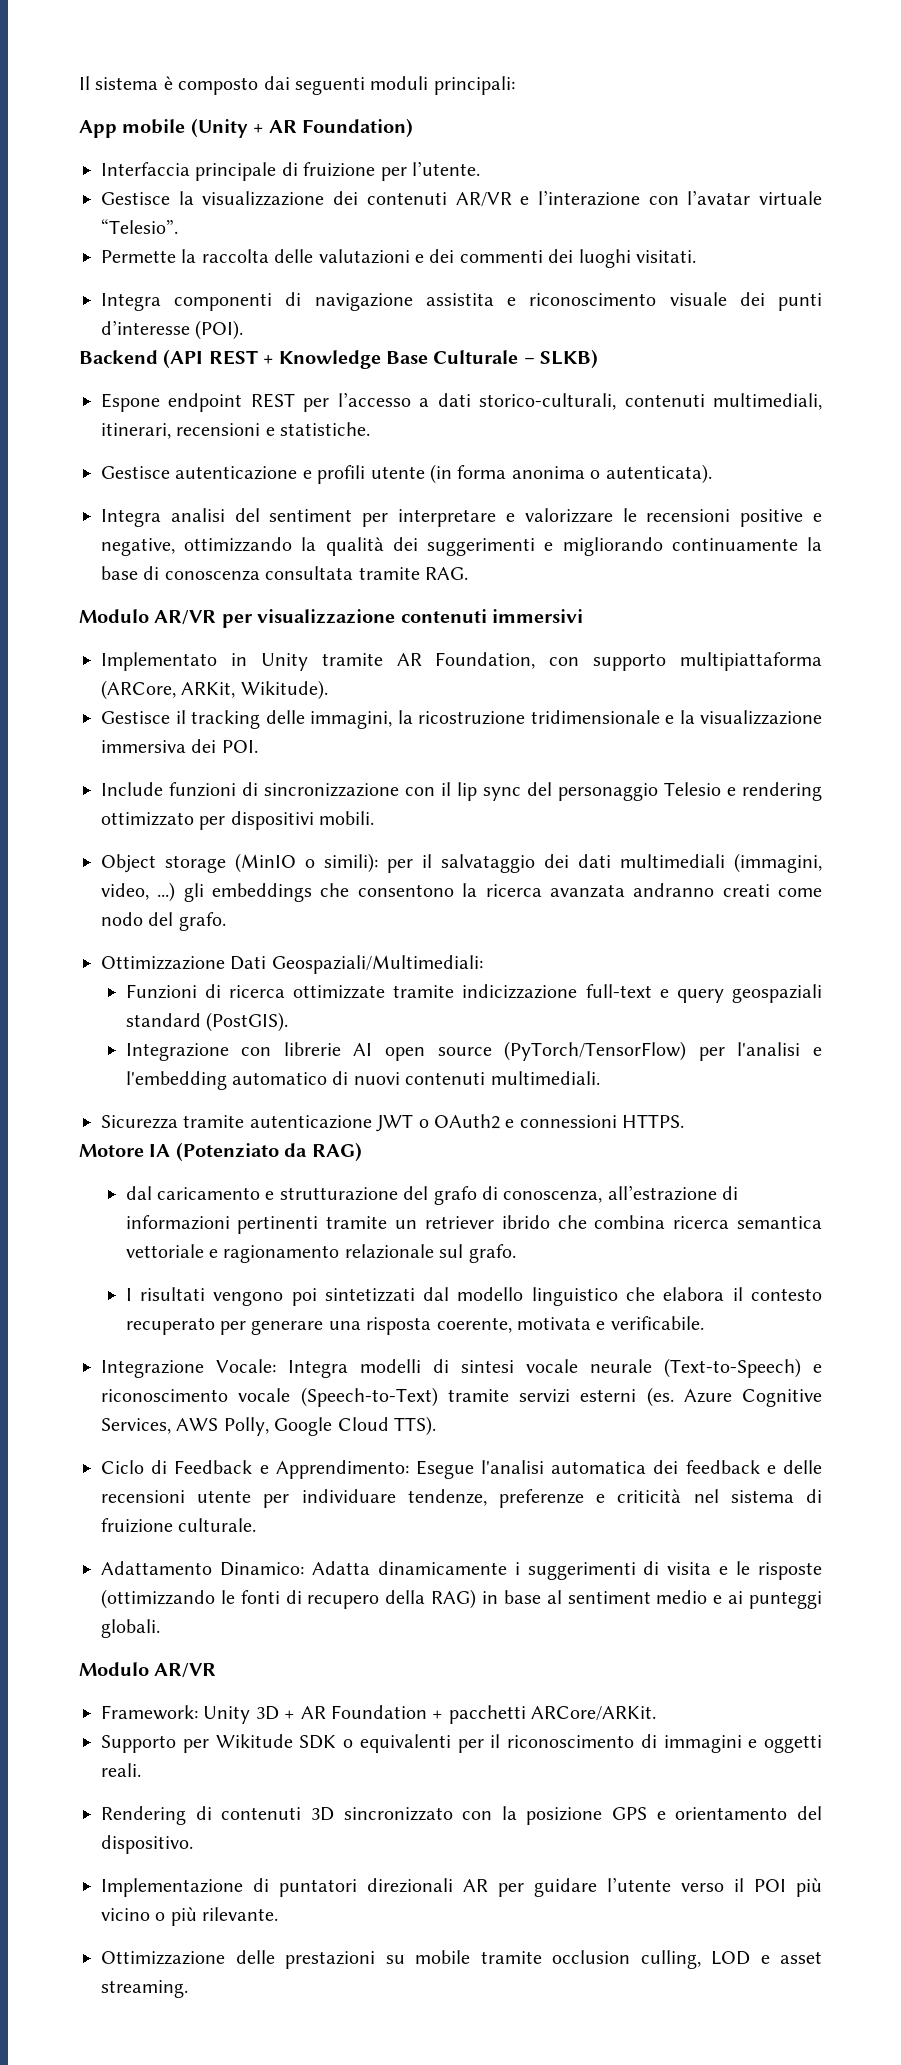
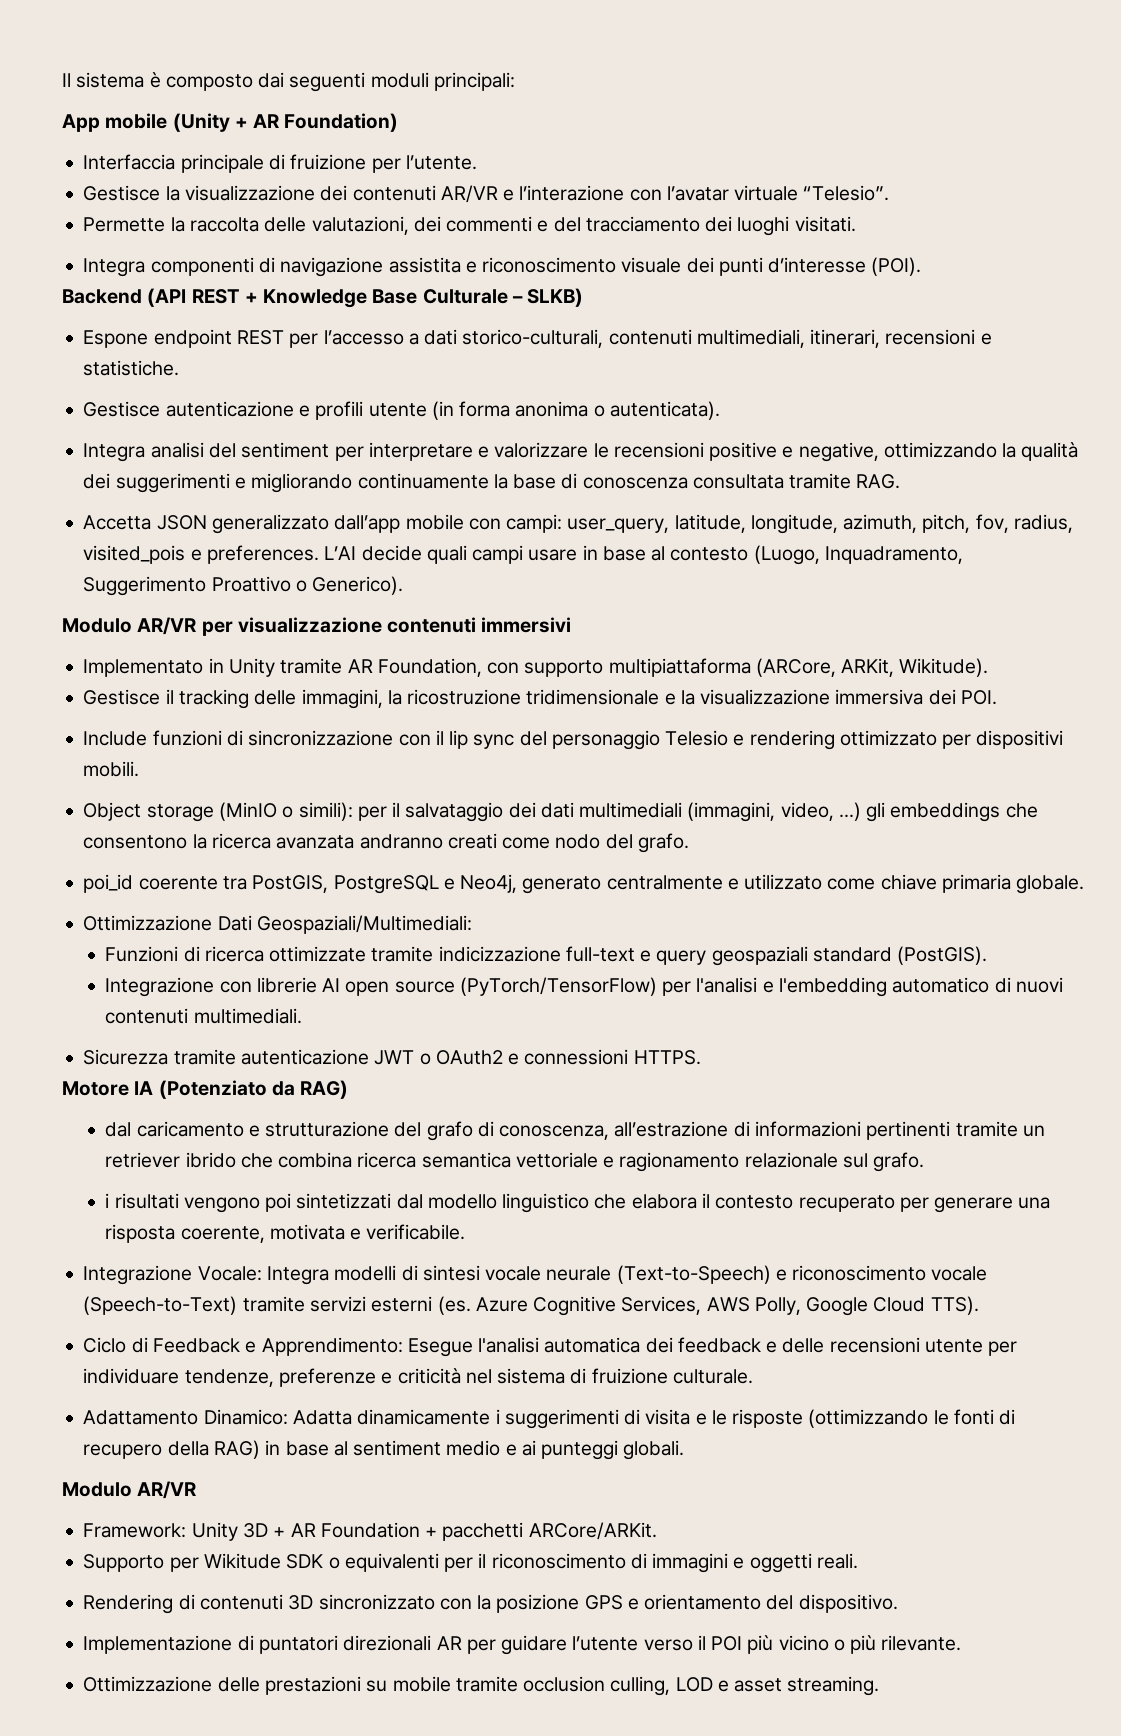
- Permette la raccolta delle valutazioni e dei commenti dei luoghi visitati.
+ Permette la raccolta delle valutazioni, dei commenti e del tracciamento dei luoghi visitati.
+ Accetta JSON generalizzato dall’app mobile con campi: user_query, latitude, longitude, azimuth, pitch, fov, radius, visited_pois e preferences. L’AI decide quali campi usare in base al contesto (Luogo, Inquadramento, Suggerimento Proattivo o Generico).
+ poi_id coerente tra PostGIS, PostgreSQL e Neo4j, generato centralmente e utilizzato come chiave primaria globale.
- I risultati vengono poi sintetizzati dal modello linguistico che elabora il contesto recuperato per generare una risposta coerente, motivata e verificabile.
+ i risultati vengono poi sintetizzati dal modello linguistico che elabora il contesto recuperato per generare una risposta coerente, motivata e verificabile.

